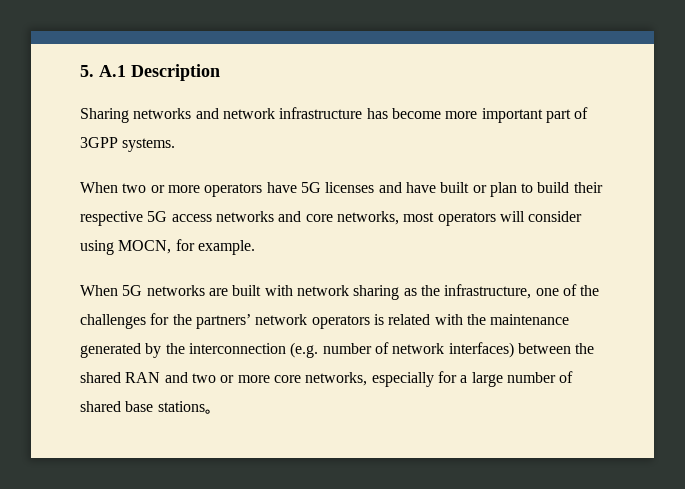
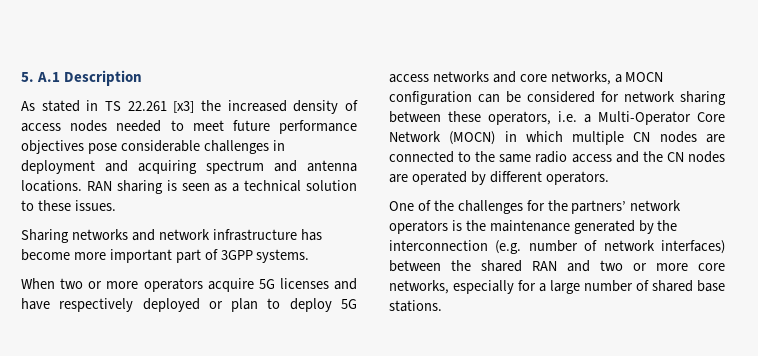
+ As stated in TS 22.261 [x3] the increased density of access nodes needed to meet future performance objectives pose considerable challenges in deployment and acquiring spectrum and antenna locations. RAN sharing is seen as a technical solution to these issues.
- When two or more operators have 5G licenses and have built or plan to build their respective 5G access networks and core networks, most operators will consider using MOCN, for example.
- When 5G networks are built with network sharing as the infrastructure, one of the challenges for the partners’ network operators is related with the maintenance generated by the interconnection (e.g. number of network interfaces) between the shared RAN and two or more core networks, especially for a large number of shared base stations。
+ When two or more operators acquire 5G licenses and have respectively deployed or plan to deploy 5G access networks and core networks, a MOCN configuration can be considered for network sharing between these operators, i.e. a Multi-Operator Core Network (MOCN) in which multiple CN nodes are connected to the same radio access and the CN nodes are operated by different operators.
+ One of the challenges for the partners’ network operators is the maintenance generated by the interconnection (e.g. number of network interfaces) between the shared RAN and two or more core networks, especially for a large number of shared base stations.

